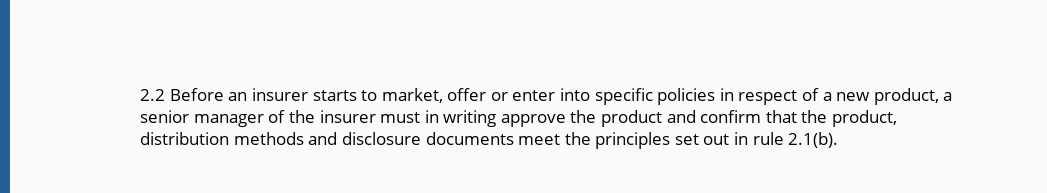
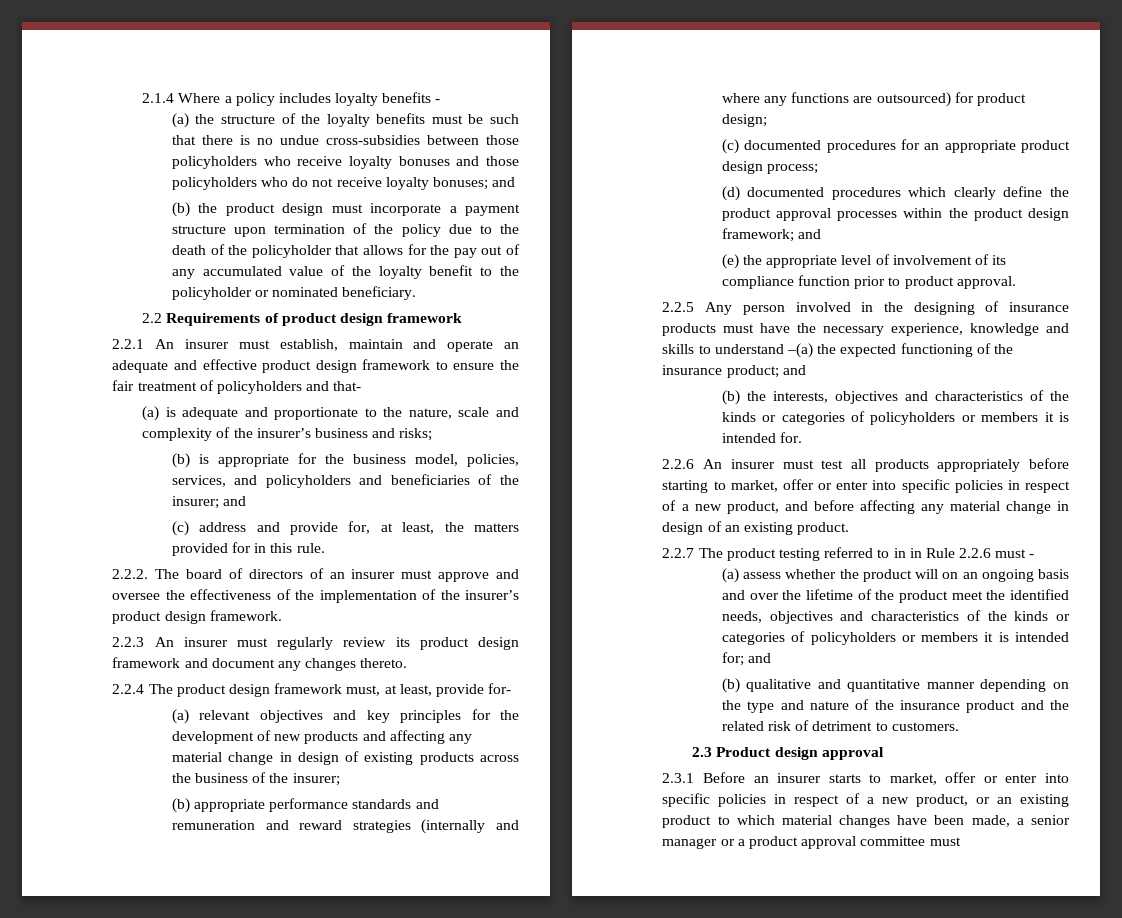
- 2.2 Before an insurer starts to market, offer or enter into specific policies in respect of a new product, a senior manager of the insurer must in writing approve the product and confirm that the product, distribution methods and disclosure documents meet the principles set out in rule 2.1(b).
+ 2.1.4 Where a policy includes loyalty benefits -
+ (a) the structure of the loyalty benefits must be such that there is no undue cross-subsidies between those policyholders who receive loyalty bonuses and those policyholders who do not receive loyalty bonuses; and
+ (b) the product design must incorporate a payment structure upon termination of the policy due to the death of the policyholder that allows for the pay out of any accumulated value of the loyalty benefit to the policyholder or nominated beneficiary.
+ 2.2 Requirements of product design framework
+ 2.2.1 An insurer must establish, maintain and operate an adequate and effective product design framework to ensure the fair treatment of policyholders and that-
+ (a) is adequate and proportionate to the nature, scale and complexity of the insurer’s business and risks;
+ (b) is appropriate for the business model, policies, services, and policyholders and beneficiaries of the insurer; and
+ (c) address and provide for, at least, the matters provided for in this rule.
+ 2.2.2. The board of directors of an insurer must approve and oversee the effectiveness of the implementation of the insurer’s product design framework.
+ 2.2.3 An insurer must regularly review its product design framework and document any changes thereto.
+ 2.2.4 The product design framework must, at least, provide for-
+ (a) relevant objectives and key principles for the development of new products and affecting any material change in design of existing products across the business of the insurer;
+ (b) appropriate performance standards and remuneration and reward strategies (internally and where any functions are outsourced) for product design;
+ (c) documented procedures for an appropriate product design process;
+ (d) documented procedures which clearly define the product approval processes within the product design framework; and
+ (e) the appropriate level of involvement of its compliance function prior to product approval.
+ 2.2.5 Any person involved in the designing of insurance products must have the necessary experience, knowledge and skills to understand –(a) the expected functioning of the insurance product; and
+ (b) the interests, objectives and characteristics of the kinds or categories of policyholders or members it is intended for.
+ 2.2.6 An insurer must test all products appropriately before starting to market, offer or enter into specific policies in respect of a new product, and before affecting any material change in design of an existing product.
+ 2.2.7 The product testing referred to in in Rule 2.2.6 must -
+ (a) assess whether the product will on an ongoing basis and over the lifetime of the product meet the identified needs, objectives and characteristics of the kinds or categories of policyholders or members it is intended for; and
+ (b) qualitative and quantitative manner depending on the type and nature of the insurance product and the related risk of detriment to customers.
+ 2.3 Product design approval
+ 2.3.1 Before an insurer starts to market, offer or enter into specific policies in respect of a new product, or an existing product to which material changes have been made, a senior manager or a product approval committee must

